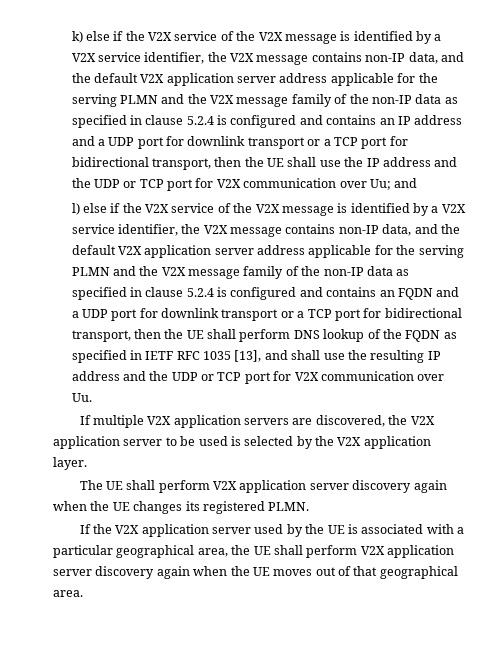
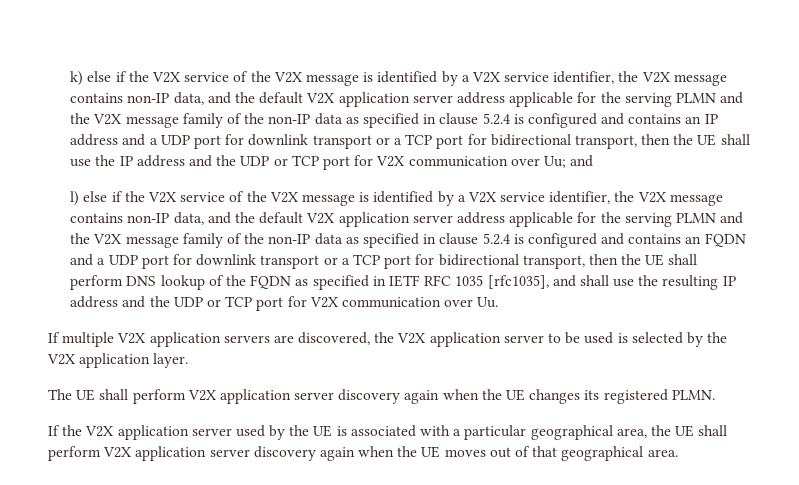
- l) else if the V2X service of the V2X message is identified by a V2X service identifier, the V2X message contains non-IP data, and the default V2X application server address applicable for the serving PLMN and the V2X message family of the non-IP data as specified in clause 5.2.4 is configured and contains an FQDN and a UDP port for downlink transport or a TCP port for bidirectional transport, then the UE shall perform DNS lookup of the FQDN as specified in IETF RFC 1035 [13], and shall use the resulting IP address and the UDP or TCP port for V2X communication over Uu.
+ l) else if the V2X service of the V2X message is identified by a V2X service identifier, the V2X message contains non-IP data, and the default V2X application server address applicable for the serving PLMN and the V2X message family of the non-IP data as specified in clause 5.2.4 is configured and contains an FQDN and a UDP port for downlink transport or a TCP port for bidirectional transport, then the UE shall perform DNS lookup of the FQDN as specified in IETF RFC 1035 [rfc1035], and shall use the resulting IP address and the UDP or TCP port for V2X communication over Uu.

